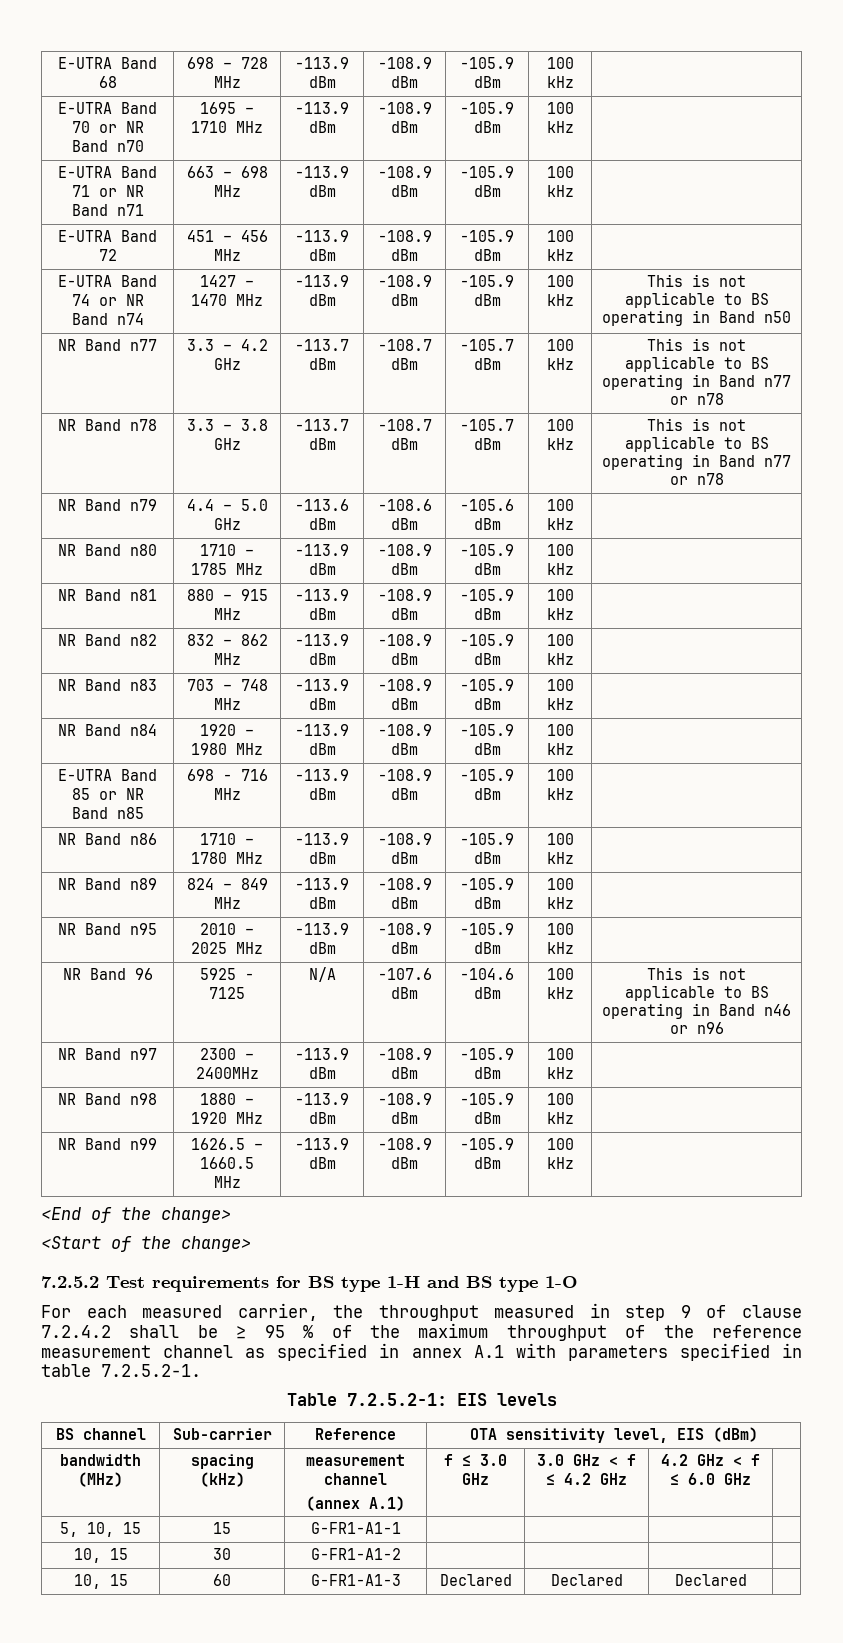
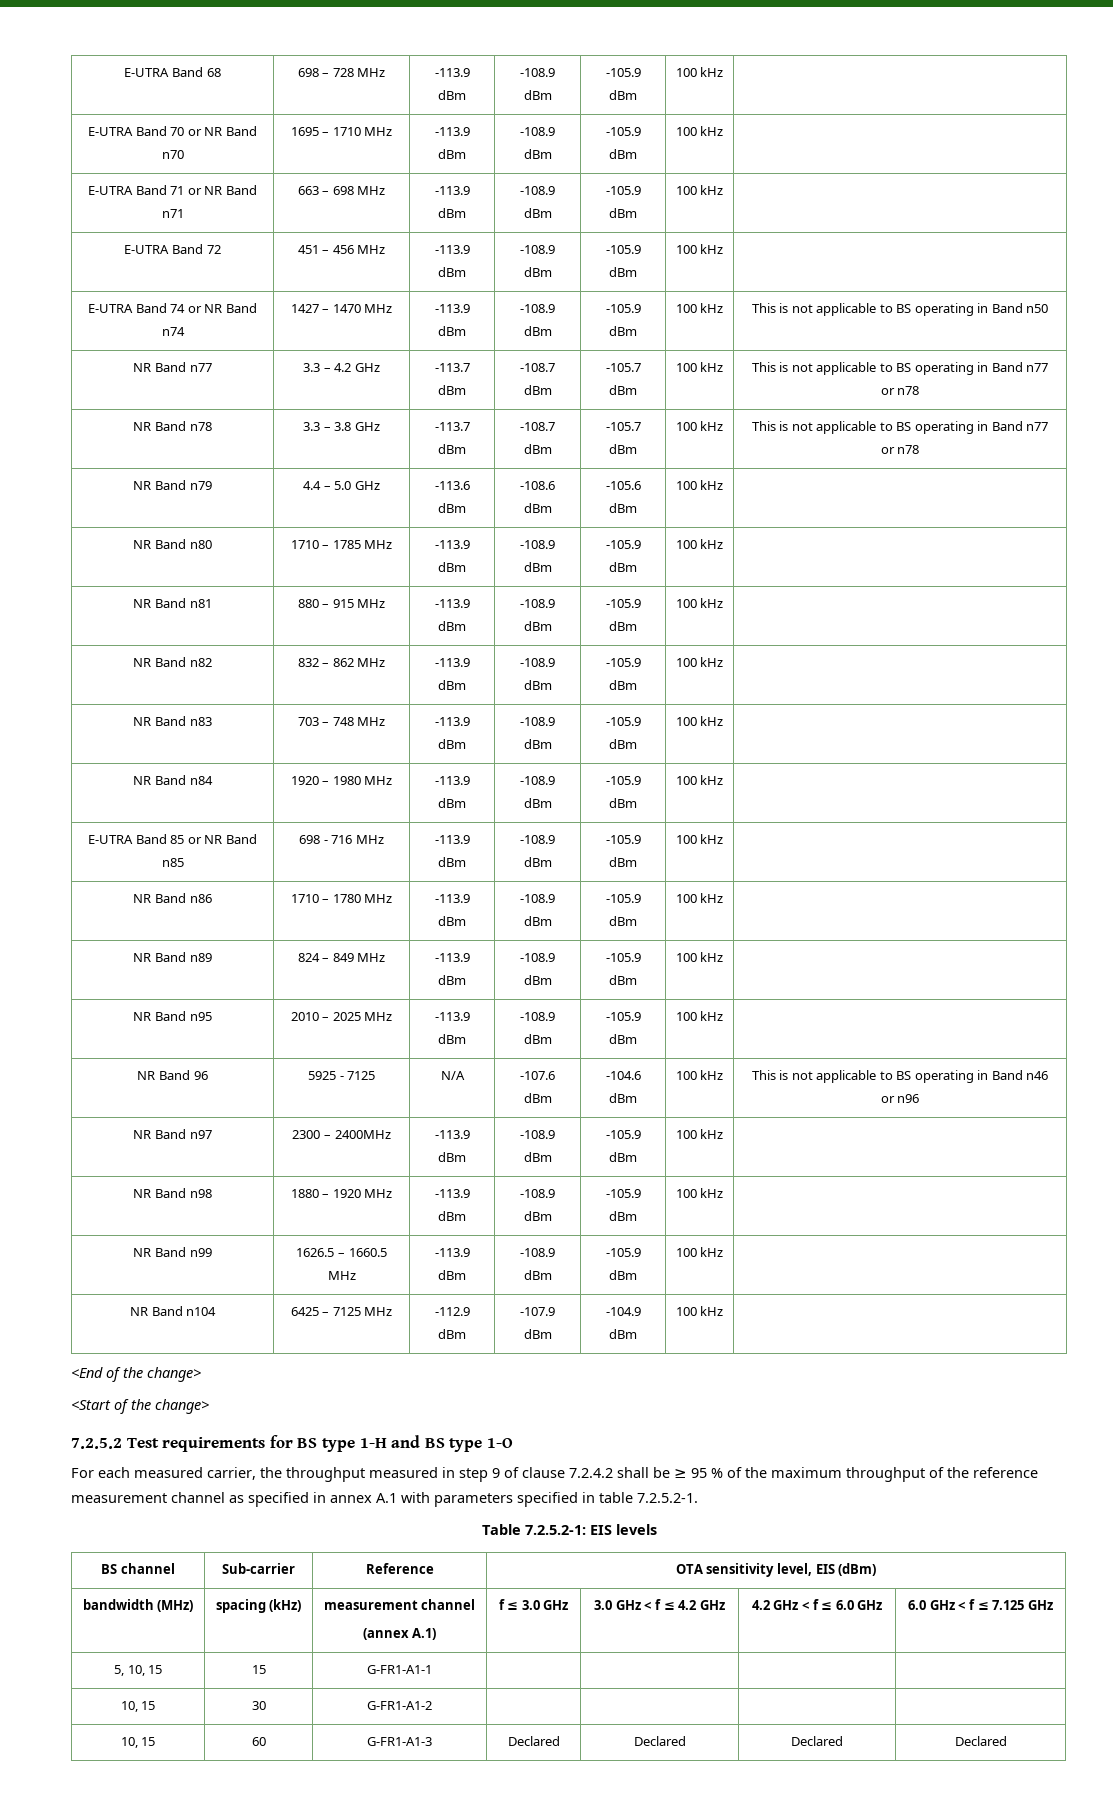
+ NR Band n104 | 6425 – 7125 MHz | -112.9 dBm | -107.9 dBm | -104.9 dBm | 100 kHz |
  bandwidth (MHz) | spacing (kHz) | measurement channel
- (annex A.1) | f ≤ 3.0 GHz | 3.0 GHz < f ≤ 4.2 GHz | 4.2 GHz < f ≤ 6.0 GHz |
+ (annex A.1) | f ≤ 3.0 GHz | 3.0 GHz < f ≤ 4.2 GHz | 4.2 GHz < f ≤ 6.0 GHz | 6.0 GHz < f ≤ 7.125 GHz
- 10, 15 | 60 | G-FR1-A1-3 | Declared | Declared | Declared |
+ 10, 15 | 60 | G-FR1-A1-3 | Declared | Declared | Declared | Declared

